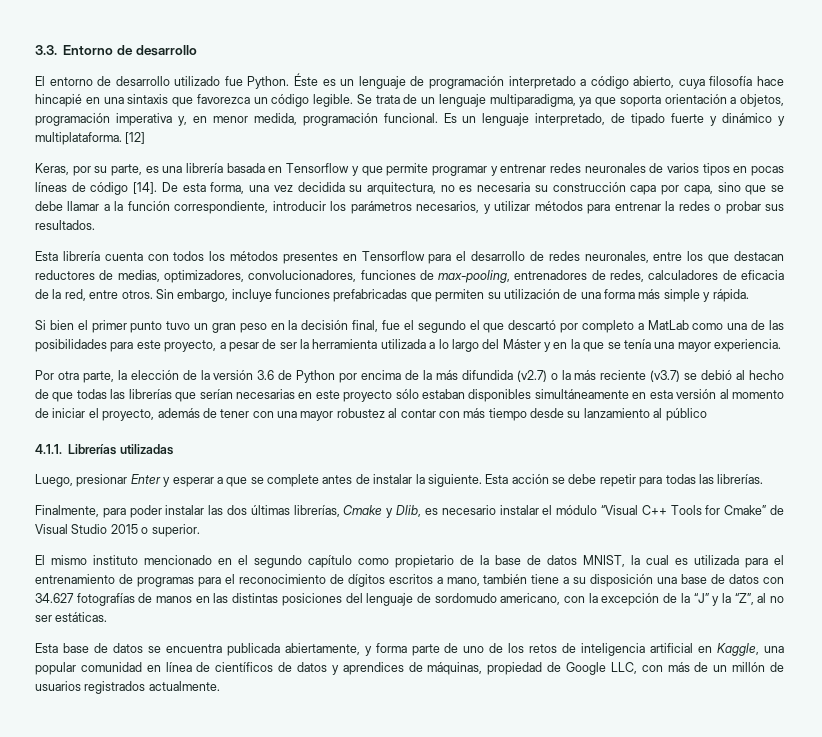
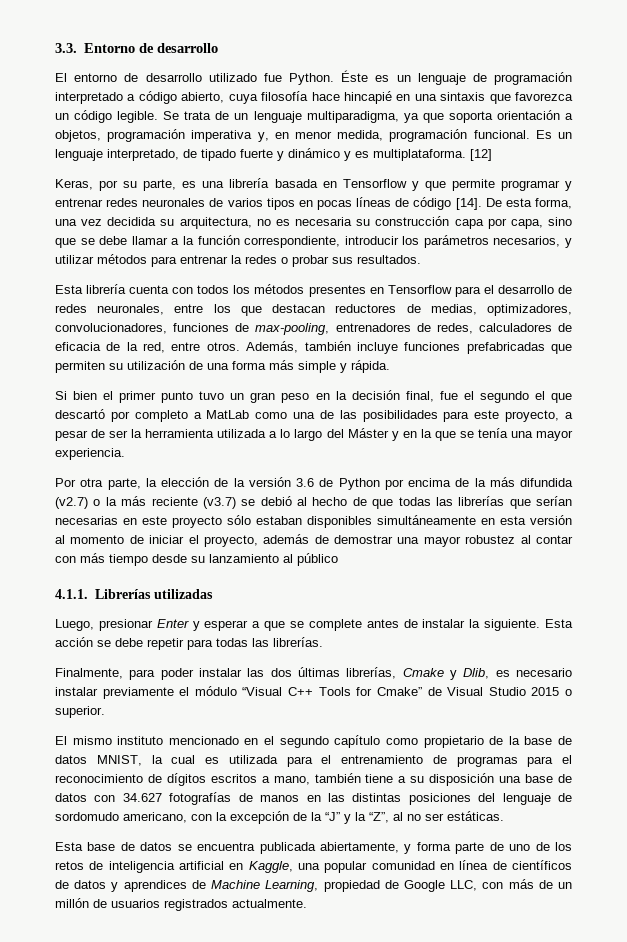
- Es un lenguaje interpretado, de tipado fuerte y dinámico y multiplataforma.
+ Es un lenguaje interpretado, de tipado fuerte y dinámico y es multiplataforma.
- Sin embargo, incluye funciones prefabricadas que permiten su utilización de una forma más simple y rápida.
+ Además, también incluye funciones prefabricadas que permiten su utilización de una forma más simple y rápida.
- Por otra parte, la elección de la versión 3.6 de Python por encima de la más difundida (v2.7) o la más reciente (v3.7) se debió al hecho de que todas las librerías que serían necesarias en este proyecto sólo estaban disponibles simultáneamente en esta versión al momento de iniciar el proyecto, además de tener con una mayor robustez al contar con más tiempo desde su lanzamiento al público
+ Por otra parte, la elección de la versión 3.6 de Python por encima de la más difundida (v2.7) o la más reciente (v3.7) se debió al hecho de que todas las librerías que serían necesarias en este proyecto sólo estaban disponibles simultáneamente en esta versión al momento de iniciar el proyecto, además de demostrar una mayor robustez al contar con más tiempo desde su lanzamiento al público
- Finalmente, para poder instalar las dos últimas librerías, Cmake y Dlib, es necesario instalar el módulo “Visual C++ Tools for Cmake” de Visual Studio 2015 o superior.
+ Finalmente, para poder instalar las dos últimas librerías, Cmake y Dlib, es necesario instalar previamente el módulo “Visual C++ Tools for Cmake” de Visual Studio 2015 o superior.
- Esta base de datos se encuentra publicada abiertamente, y forma parte de uno de los retos de inteligencia artificial en Kaggle, una popular comunidad en línea de científicos de datos y aprendices de máquinas, propiedad de Google LLC, con más de un millón de usuarios registrados actualmente.
+ Esta base de datos se encuentra publicada abiertamente, y forma parte de uno de los retos de inteligencia artificial en Kaggle, una popular comunidad en línea de científicos de datos y aprendices de Machine Learning, propiedad de Google LLC, con más de un millón de usuarios registrados actualmente.

